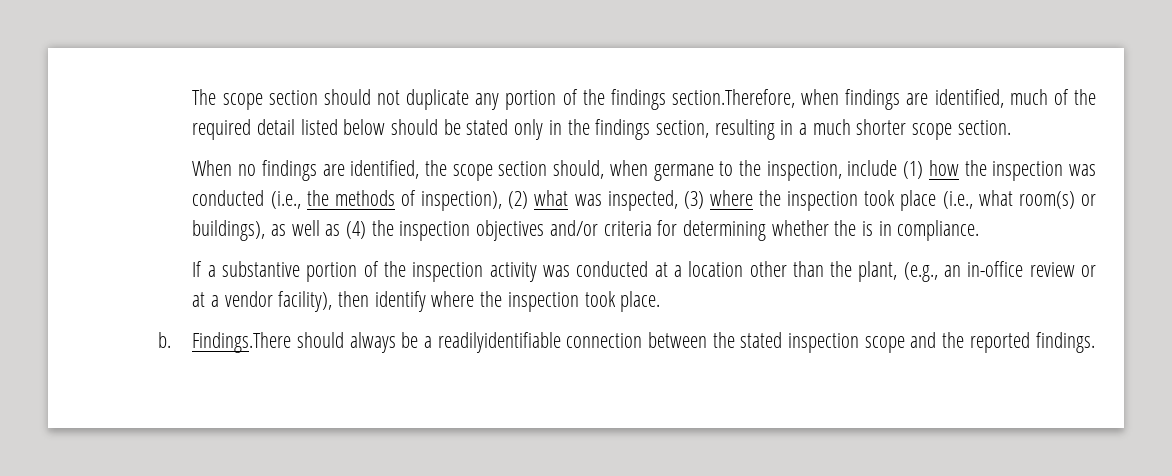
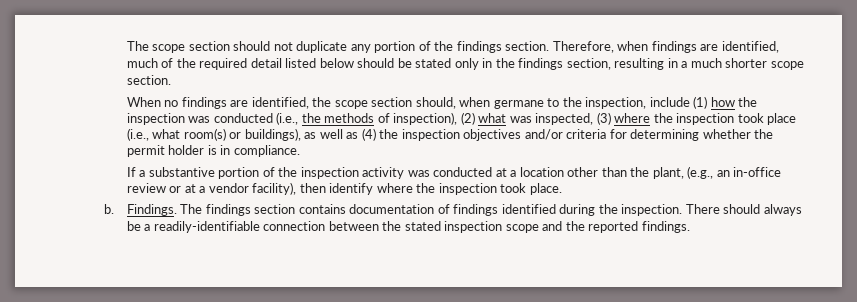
- The scope section should not duplicate any portion of the findings section.Therefore, when findings are identified, much of the required detail listed below should be stated only in the findings section, resulting in a much shorter scope section.
+ The scope section should not duplicate any portion of the findings section. Therefore, when findings are identified, much of the required detail listed below should be stated only in the findings section, resulting in a much shorter scope section.
- When no findings are identified, the scope section should, when germane to the inspection, include (1) how the inspection was conducted (i.e., the methods of inspection), (2) what was inspected, (3) where the inspection took place (i.e., what room(s) or buildings), as well as (4) the inspection objectives and/or criteria for determining whether the is in compliance.
+ When no findings are identified, the scope section should, when germane to the inspection, include (1) how the inspection was conducted (i.e., the methods of inspection), (2) what was inspected, (3) where the inspection took place (i.e., what room(s) or buildings), as well as (4) the inspection objectives and/or criteria for determining whether the permit holder is in compliance.
- Findings.There should always be a readilyidentifiable connection between the stated inspection scope and the reported findings.
+ Findings. The findings section contains documentation of findings identified during the inspection. There should always be a readily-identifiable connection between the stated inspection scope and the reported findings.

